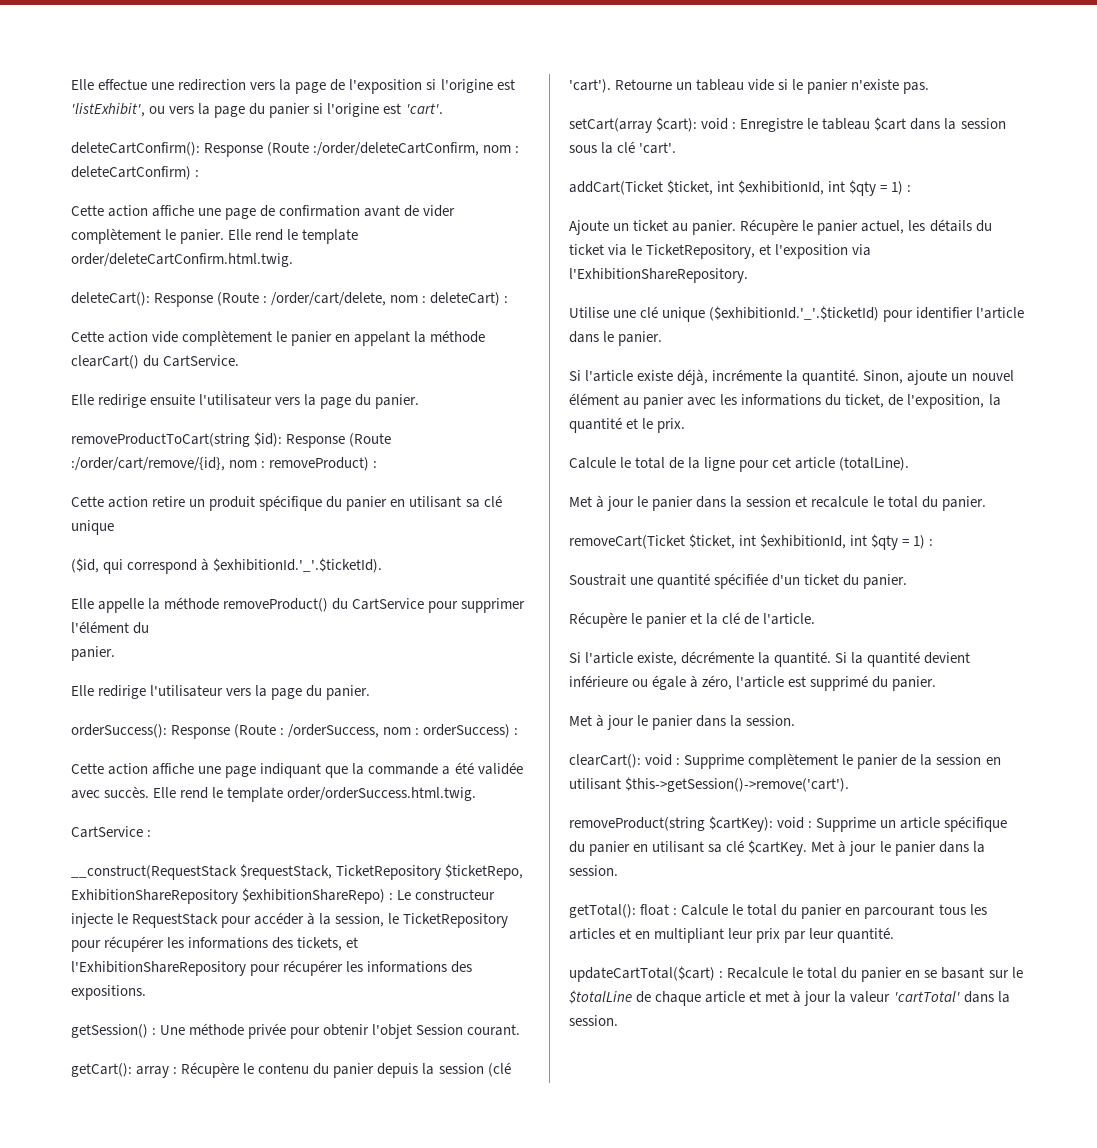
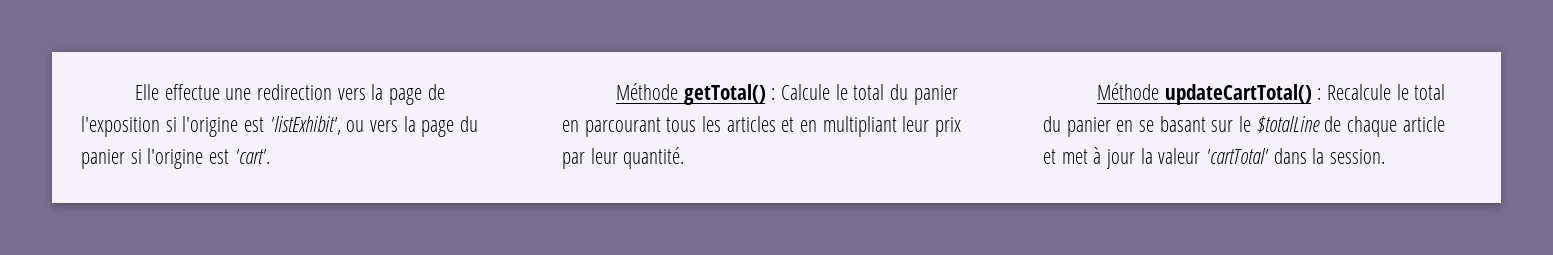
- deleteCartConfirm(): Response (Route :/order/deleteCartConfirm, nom : deleteCartConfirm) :
- Cette action affiche une page de confirmation avant de vider complètement le panier. Elle rend le template order/deleteCartConfirm.html.twig.
- deleteCart(): Response (Route : /order/cart/delete, nom : deleteCart) :
- Cette action vide complètement le panier en appelant la méthode clearCart() du CartService.
- Elle redirige ensuite l'utilisateur vers la page du panier.
- removeProductToCart(string $id): Response (Route :/order/cart/remove/{id}, nom : removeProduct) :
- Cette action retire un produit spécifique du panier en utilisant sa clé unique
- ($id, qui correspond à $exhibitionId.'_'.$ticketId).
- Elle appelle la méthode removeProduct() du CartService pour supprimer l'élément du
- panier.
- Elle redirige l'utilisateur vers la page du panier.
- orderSuccess(): Response (Route : /orderSuccess, nom : orderSuccess) :
- Cette action affiche une page indiquant que la commande a été validée avec succès. Elle rend le template order/orderSuccess.html.twig.
- CartService :
- __construct(RequestStack $requestStack, TicketRepository $ticketRepo, ExhibitionShareRepository $exhibitionShareRepo) : Le constructeur injecte le RequestStack pour accéder à la session, le TicketRepository pour récupérer les informations des tickets, et l'ExhibitionShareRepository pour récupérer les informations des expositions.
- getSession() : Une méthode privée pour obtenir l'objet Session courant.
- getCart(): array : Récupère le contenu du panier depuis la session (clé 'cart'). Retourne un tableau vide si le panier n'existe pas.
- setCart(array $cart): void : Enregistre le tableau $cart dans la session sous la clé 'cart'.
- addCart(Ticket $ticket, int $exhibitionId, int $qty = 1) :
- Ajoute un ticket au panier. Récupère le panier actuel, les détails du ticket via le TicketRepository, et l'exposition via l'ExhibitionShareRepository.
- Utilise une clé unique ($exhibitionId.'_'.$ticketId) pour identifier l'article dans le panier.
- Si l'article existe déjà, incrémente la quantité. Sinon, ajoute un nouvel élément au panier avec les informations du ticket, de l'exposition, la quantité et le prix.
- Calcule le total de la ligne pour cet article (totalLine).
- Met à jour le panier dans la session et recalcule le total du panier.
- removeCart(Ticket $ticket, int $exhibitionId, int $qty = 1) :
- Soustrait une quantité spécifiée d'un ticket du panier.
- Récupère le panier et la clé de l'article.
- Si l'article existe, décrémente la quantité. Si la quantité devient inférieure ou égale à zéro, l'article est supprimé du panier.
- Met à jour le panier dans la session.
- clearCart(): void : Supprime complètement le panier de la session en utilisant $this->getSession()->remove('cart').
- removeProduct(string $cartKey): void : Supprime un article spécifique du panier en utilisant sa clé $cartKey. Met à jour le panier dans la session.
- getTotal(): float : Calcule le total du panier en parcourant tous les articles et en multipliant leur prix par leur quantité.
+ Méthode getTotal() : Calcule le total du panier en parcourant tous les articles et en multipliant leur prix par leur quantité.
- updateCartTotal($cart) : Recalcule le total du panier en se basant sur le $totalLine de chaque article et met à jour la valeur 'cartTotal' dans la session.
+ Méthode updateCartTotal() : Recalcule le total du panier en se basant sur le $totalLine de chaque article et met à jour la valeur 'cartTotal' dans la session.

